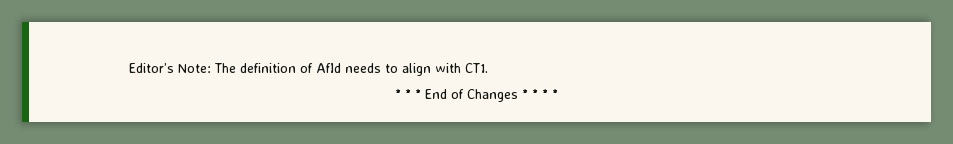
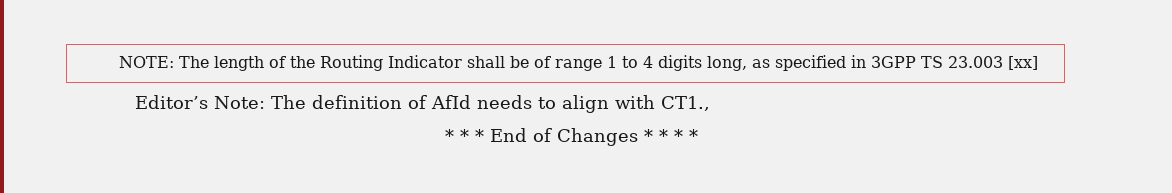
+ NOTE: The length of the Routing Indicator shall be of range 1 to 4 digits long, as specified in 3GPP TS 23.003 [xx]
- Editor’s Note: The definition of AfId needs to align with CT1.
+ Editor’s Note: The definition of AfId needs to align with CT1.,

